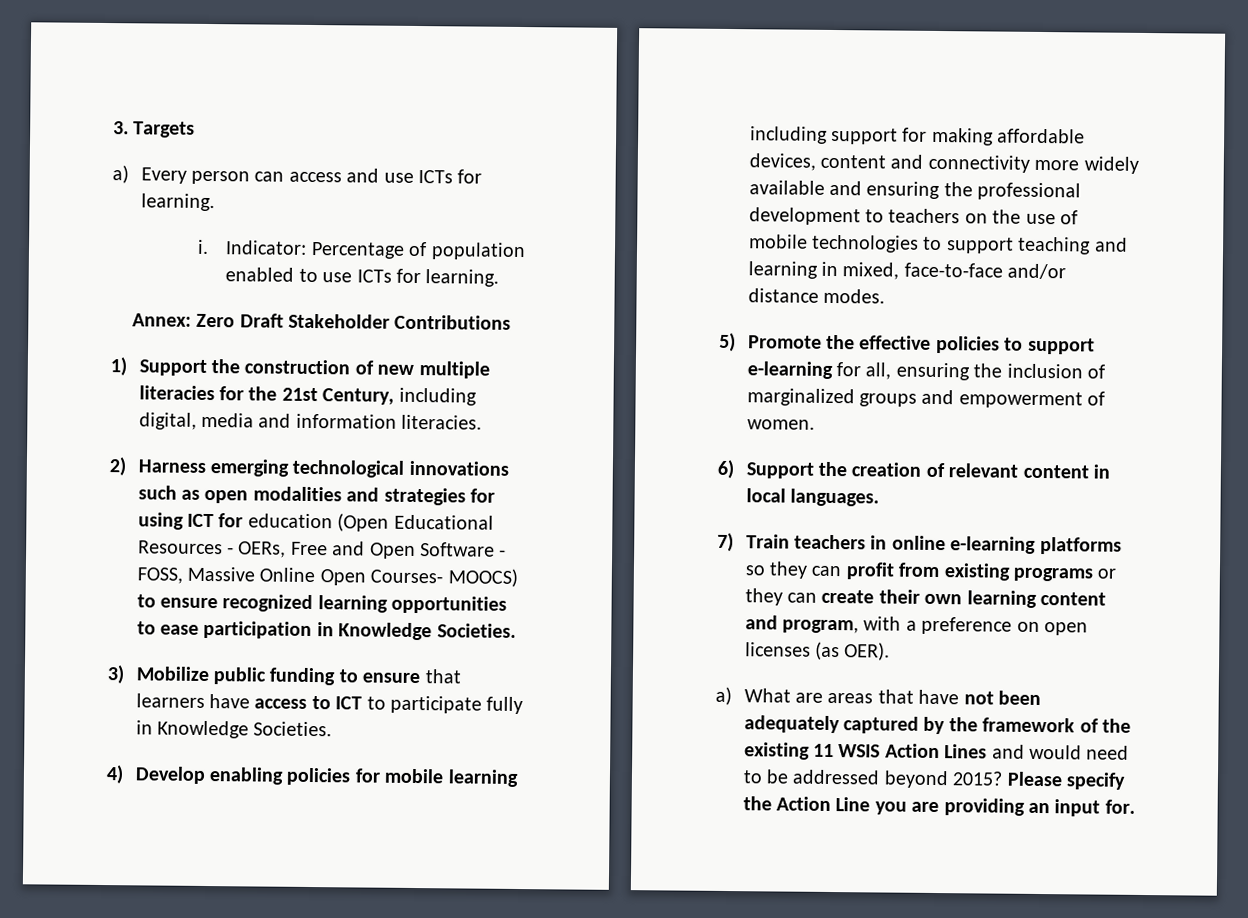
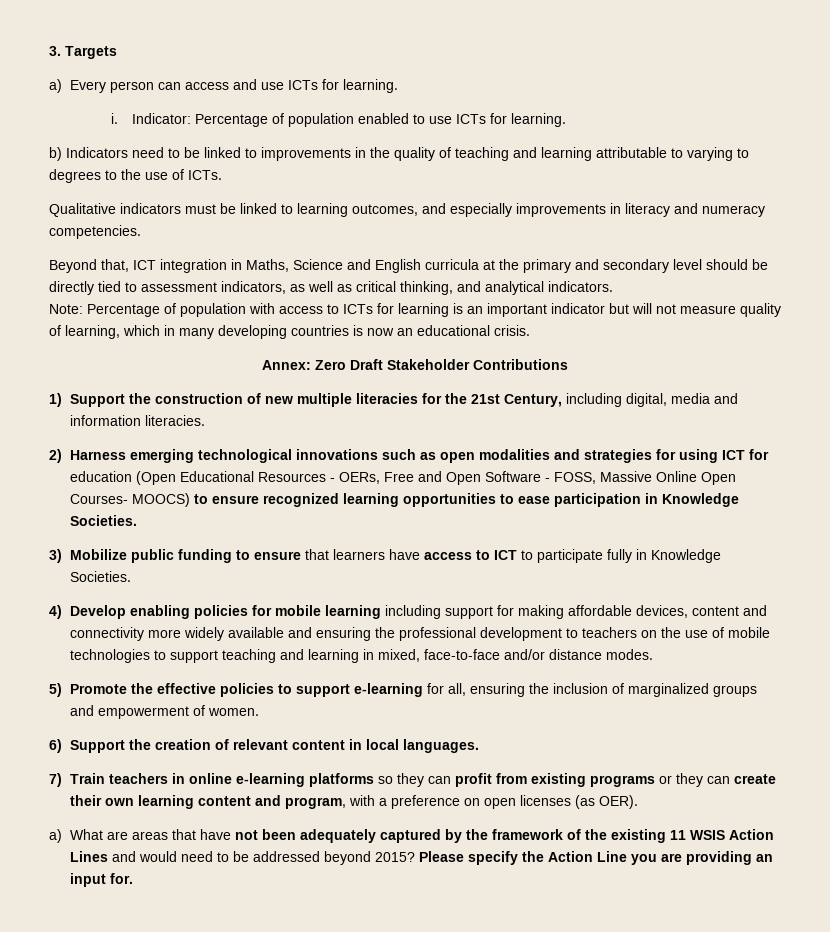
+ b) Indicators need to be linked to improvements in the quality of teaching and learning attributable to varying to degrees to the use of ICTs.
+ Qualitative indicators must be linked to learning outcomes, and especially improvements in literacy and numeracy competencies.
+ Beyond that, ICT integration in Maths, Science and English curricula at the primary and secondary level should be directly tied to assessment indicators, as well as critical thinking, and analytical indicators.
+ Note: Percentage of population with access to ICTs for learning is an important indicator but will not measure quality of learning, which in many developing countries is now an educational crisis.

